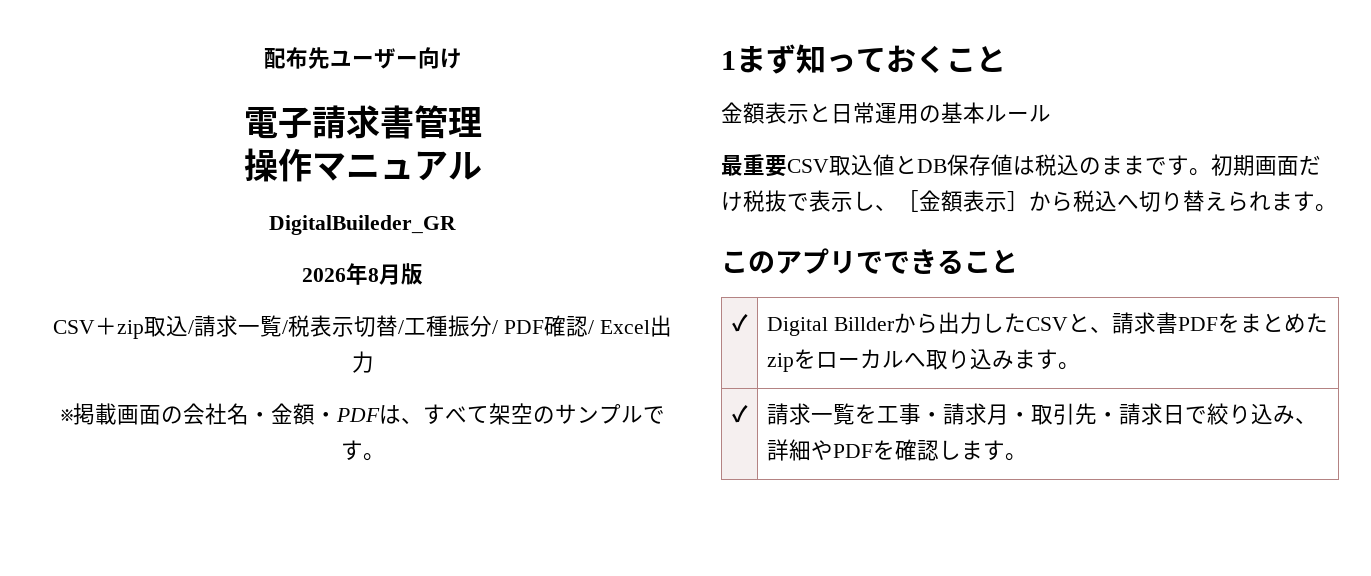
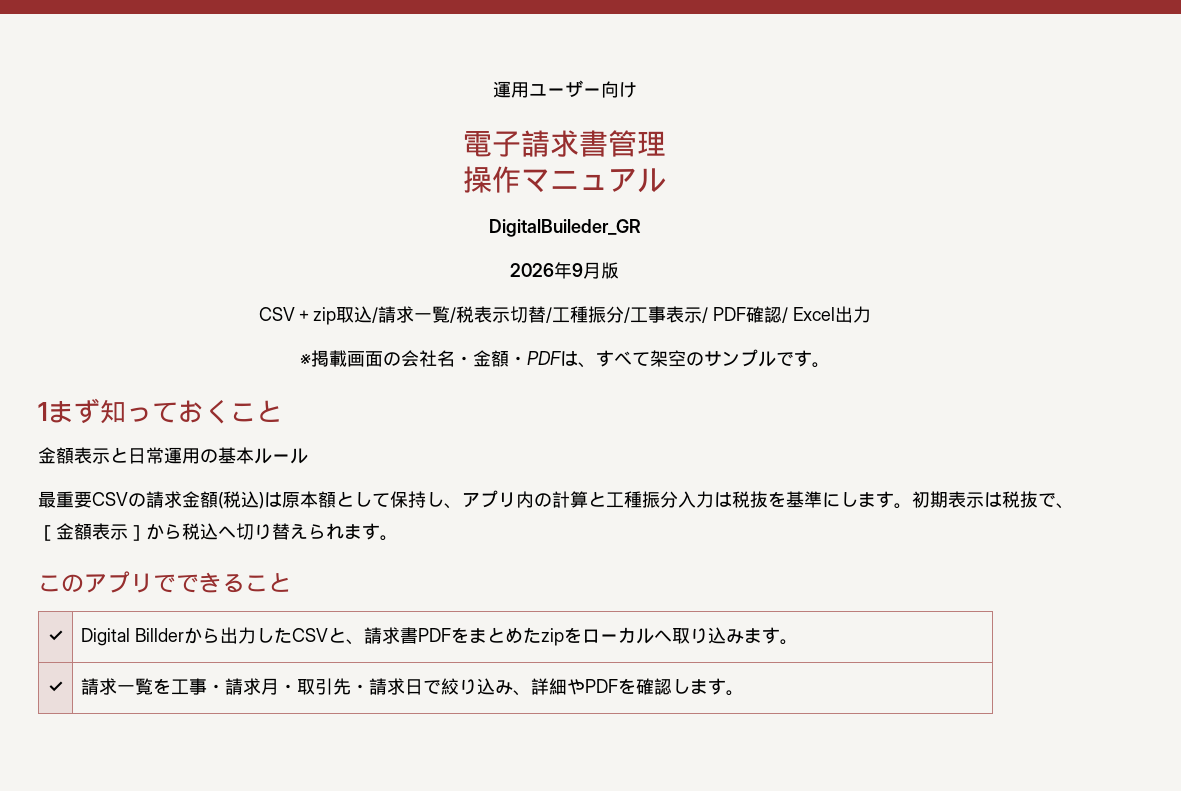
- 配布先ユーザー向け
+ 運用ユーザー向け
- 2026年8月版
+ 2026年9月版
- CSV＋zip取込/請求一覧/税表示切替/工種振分/ PDF確認/ Excel出力
+ CSV＋zip取込/請求一覧/税表示切替/工種振分/工事表示/ PDF確認/ Excel出力
- 最重要CSV取込値とDB保存値は税込のままです。初期画面だけ税抜で表示し、［金額表示］から税込へ切り替えられます。
+ 最重要CSVの請求金額(税込)は原本額として保持し、アプリ内の計算と工種振分入力は税抜を基準にします。初期表示は税抜で、［金額表示］から税込へ切り替えられます。

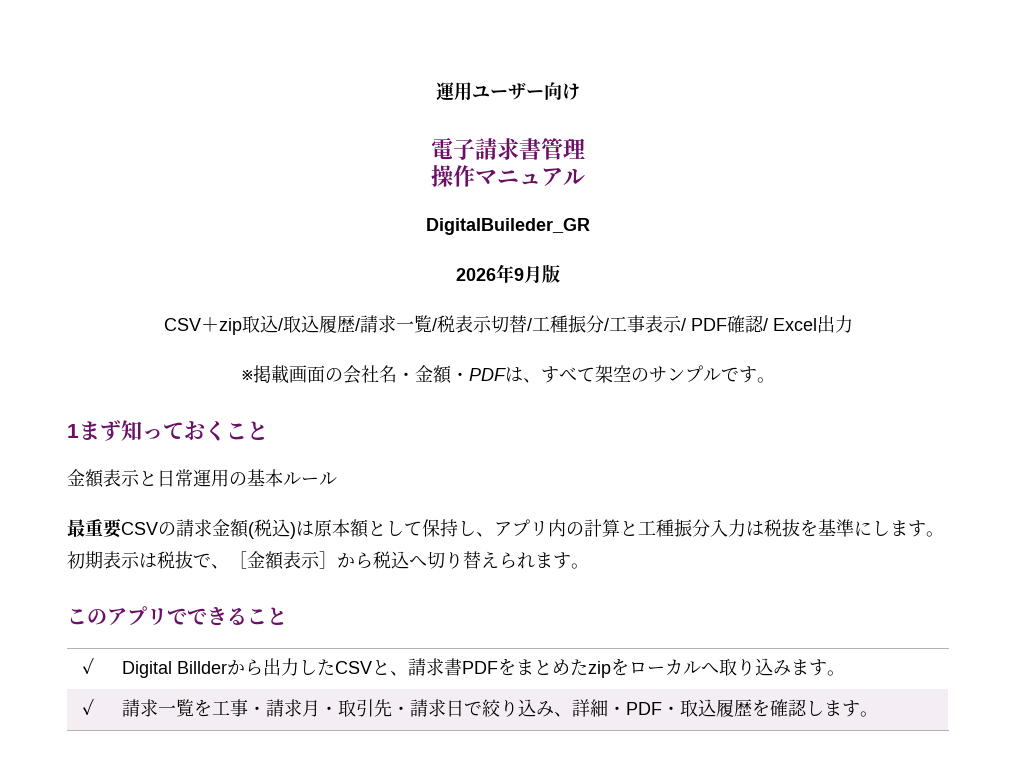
- CSV＋zip取込/請求一覧/税表示切替/工種振分/工事表示/ PDF確認/ Excel出力
+ CSV＋zip取込/取込履歴/請求一覧/税表示切替/工種振分/工事表示/ PDF確認/ Excel出力
- ✓ | 請求一覧を工事・請求月・取引先・請求日で絞り込み、詳細やPDFを確認します。
+ ✓ | 請求一覧を工事・請求月・取引先・請求日で絞り込み、詳細・PDF・取込履歴を確認します。

